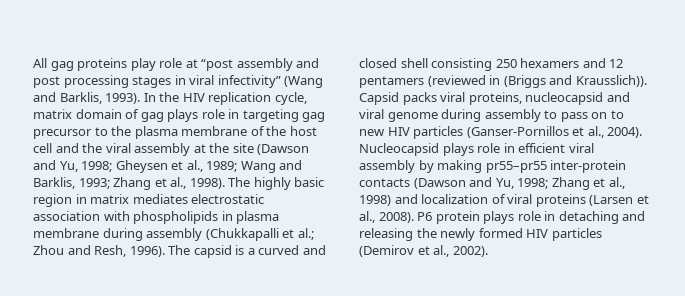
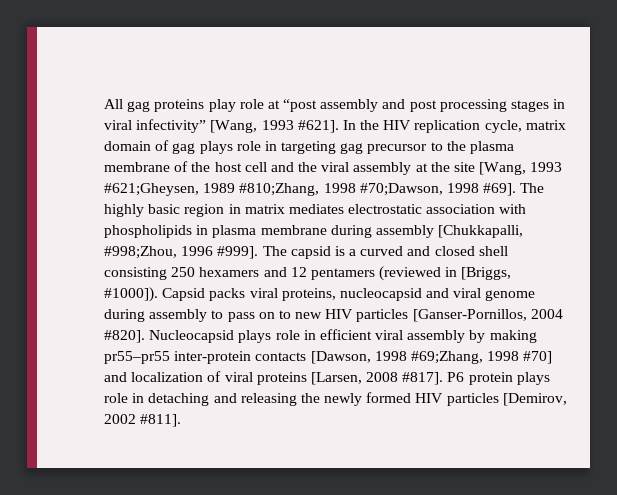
- All gag proteins play role at “post assembly and post processing stages in viral infectivity” (Wang and Barklis, 1993).
+ All gag proteins play role at “post assembly and post processing stages in viral infectivity” [Wang, 1993 #621].
- In the HIV replication cycle, matrix domain of gag plays role in targeting gag precursor to the plasma membrane of the host cell and the viral assembly at the site (Dawson and Yu, 1998; Gheysen et al., 1989; Wang and Barklis, 1993; Zhang et al., 1998).
+ In the HIV replication cycle, matrix domain of gag plays role in targeting gag precursor to the plasma membrane of the host cell and the viral assembly at the site [Wang, 1993 #621;Gheysen, 1989 #810;Zhang, 1998 #70;Dawson, 1998 #69].
- The highly basic region in matrix mediates electrostatic association with phospholipids in plasma membrane during assembly (Chukkapalli et al.; Zhou and Resh, 1996).
+ The highly basic region in matrix mediates electrostatic association with phospholipids in plasma membrane during assembly [Chukkapalli, #998;Zhou, 1996 #999].
- The capsid is a curved and closed shell consisting 250 hexamers and 12 pentamers (reviewed in (Briggs and Krausslich)).
+ The capsid is a curved and closed shell consisting 250 hexamers and 12 pentamers (reviewed in [Briggs, #1000]).
- Capsid packs viral proteins, nucleocapsid and viral genome during assembly to pass on to new HIV particles (Ganser-Pornillos et al., 2004).
+ Capsid packs viral proteins, nucleocapsid and viral genome during assembly to pass on to new HIV particles [Ganser-Pornillos, 2004 #820].
- Nucleocapsid plays role in efficient viral assembly by making pr55–pr55 inter-protein contacts (Dawson and Yu, 1998; Zhang et al., 1998) and localization of viral proteins (Larsen et al., 2008).
+ Nucleocapsid plays role in efficient viral assembly by making pr55–pr55 inter-protein contacts [Dawson, 1998 #69;Zhang, 1998 #70] and localization of viral proteins [Larsen, 2008 #817].
- P6 protein plays role in detaching and releasing the newly formed HIV particles (Demirov et al., 2002).
+ P6 protein plays role in detaching and releasing the newly formed HIV particles [Demirov, 2002 #811].

